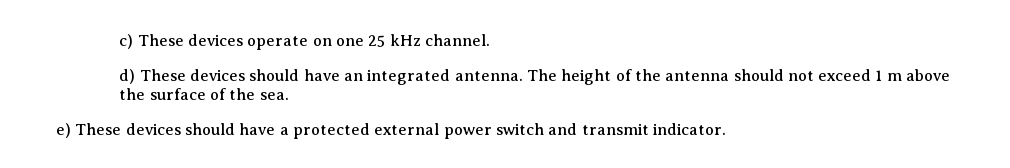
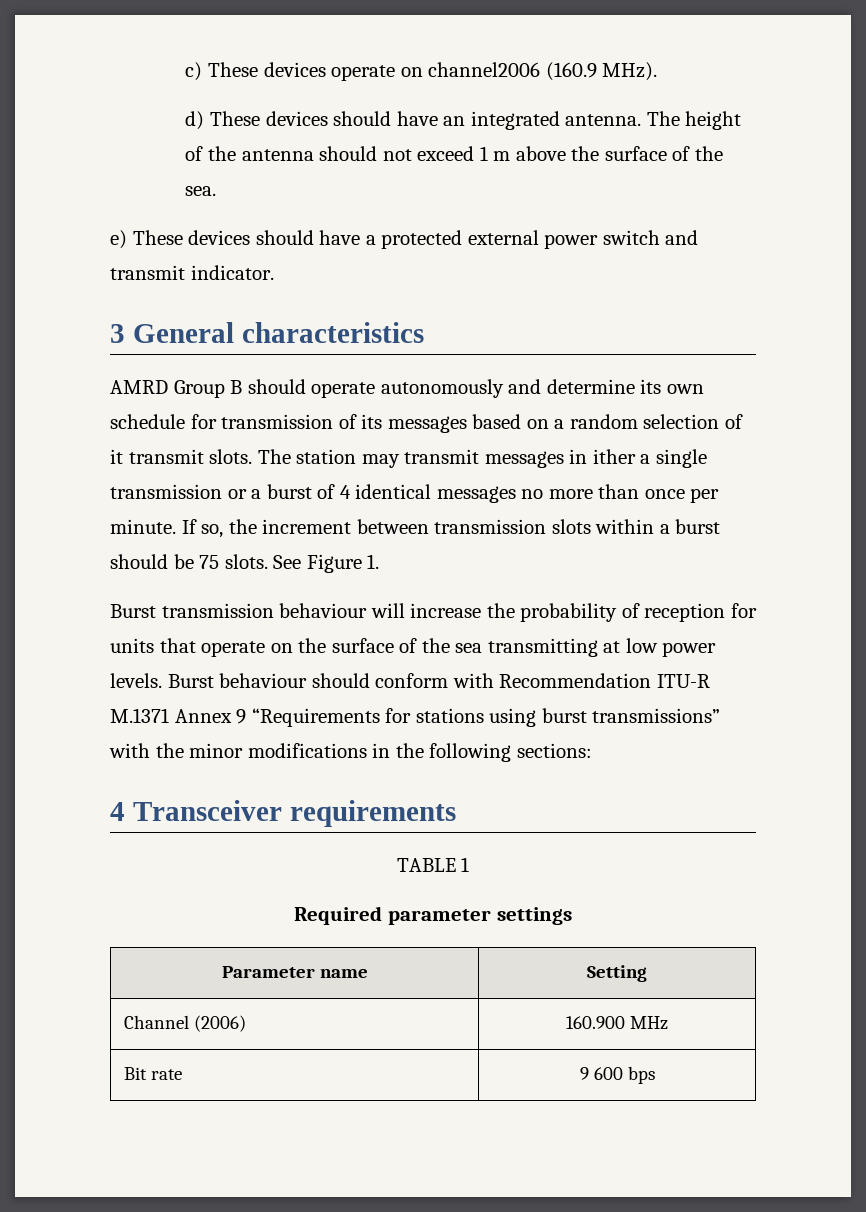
- c) These devices operate on one 25 kHz channel.
+ c) These devices operate on channel2006 (160.9 MHz).
+ 3 General characteristics
+ AMRD Group B should operate autonomously and determine its own schedule for transmission of its messages based on a random selection of it transmit slots. The station may transmit messages in ither a single transmission or a burst of 4 identical messages no more than once per minute. If so, the increment between transmission slots within a burst should be 75 slots. See Figure 1.
+ Burst transmission behaviour will increase the probability of reception for units that operate on the surface of the sea transmitting at low power levels. Burst behaviour should conform with Recommendation ITU-R M.1371 Annex 9 “Requirements for stations using burst transmissions” with the minor modifications in the following sections:
+ 4 Transceiver requirements
+ TABLE 1
+ Required parameter settings
+ Parameter name | Setting
+ Channel (2006) | 160.900 MHz
+ Bit rate | 9 600 bps

